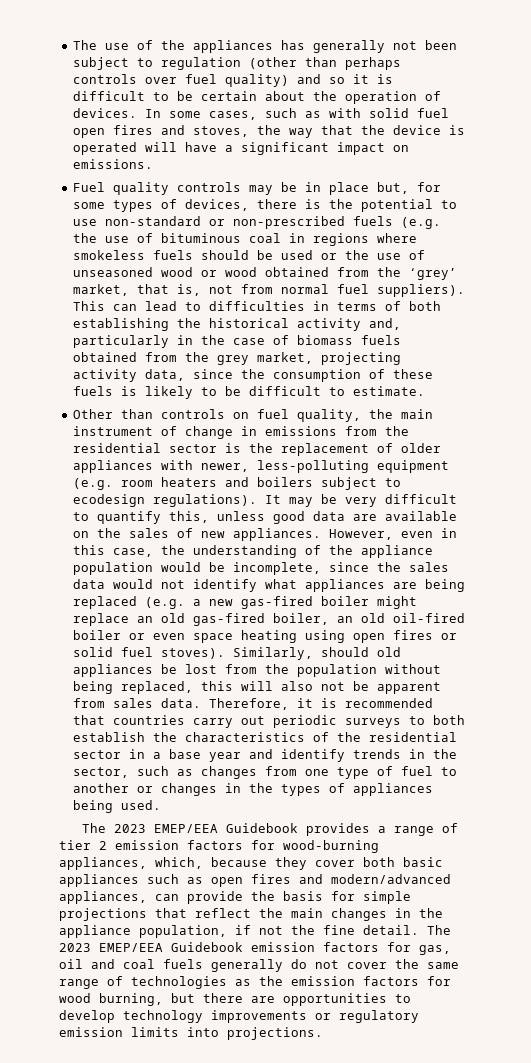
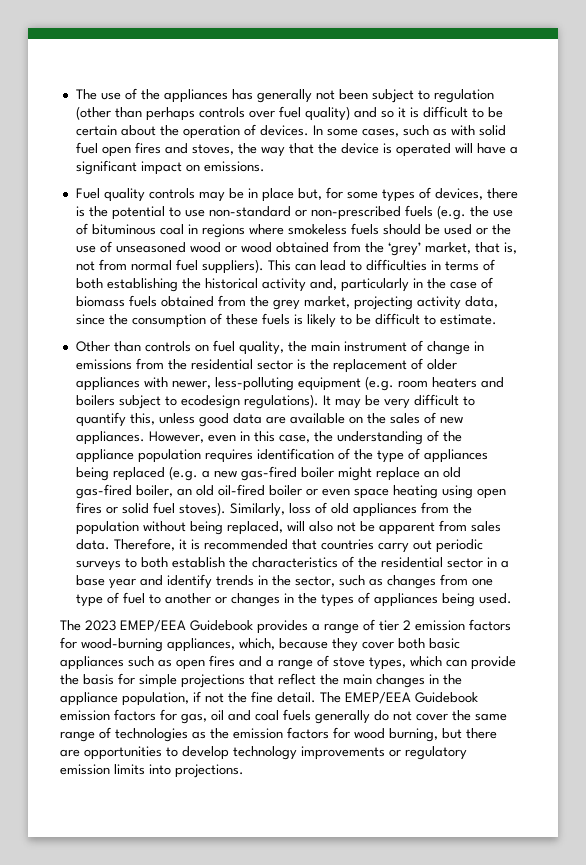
- However, even in this case, the understanding of the appliance population would be incomplete, since the sales data would not identify what appliances are being replaced (e.g. a new gas-fired boiler might replace an old gas-fired boiler, an old oil-fired boiler or even space heating using open fires or solid fuel stoves).
+ However, even in this case, the understanding of the appliance population requires identification of the type of appliances being replaced (e.g. a new gas-fired boiler might replace an old gas-fired boiler, an old oil-fired boiler or even space heating using open fires or solid fuel stoves).
- Similarly, should old appliances be lost from the population without being replaced, this will also not be apparent from sales data.
+ Similarly, loss of old appliances from the population without being replaced, will also not be apparent from sales data.
- The 2023 EMEP/EEA Guidebook provides a range of tier 2 emission factors for wood-burning appliances, which, because they cover both basic appliances such as open fires and modern/advanced appliances, can provide the basis for simple projections that reflect the main changes in the appliance population, if not the fine detail.
+ The 2023 EMEP/EEA Guidebook provides a range of tier 2 emission factors for wood-burning appliances, which, because they cover both basic appliances such as open fires and a range of stove types, which can provide the basis for simple projections that reflect the main changes in the appliance population, if not the fine detail.
- The 2023 EMEP/EEA Guidebook emission factors for gas, oil and coal fuels generally do not cover the same range of technologies as the emission factors for wood burning, but there are opportunities to develop technology improvements or regulatory emission limits into projections.
+ The EMEP/EEA Guidebook emission factors for gas, oil and coal fuels generally do not cover the same range of technologies as the emission factors for wood burning, but there are opportunities to develop technology improvements or regulatory emission limits into projections.

